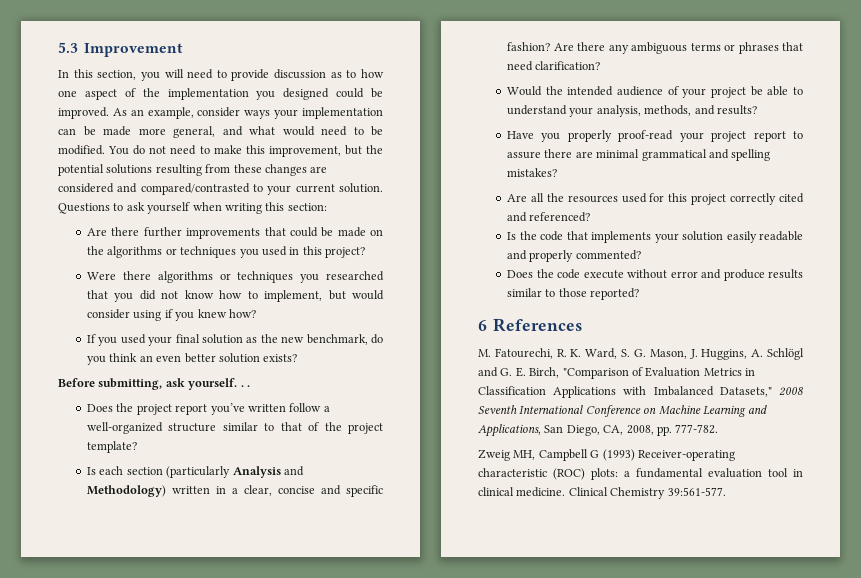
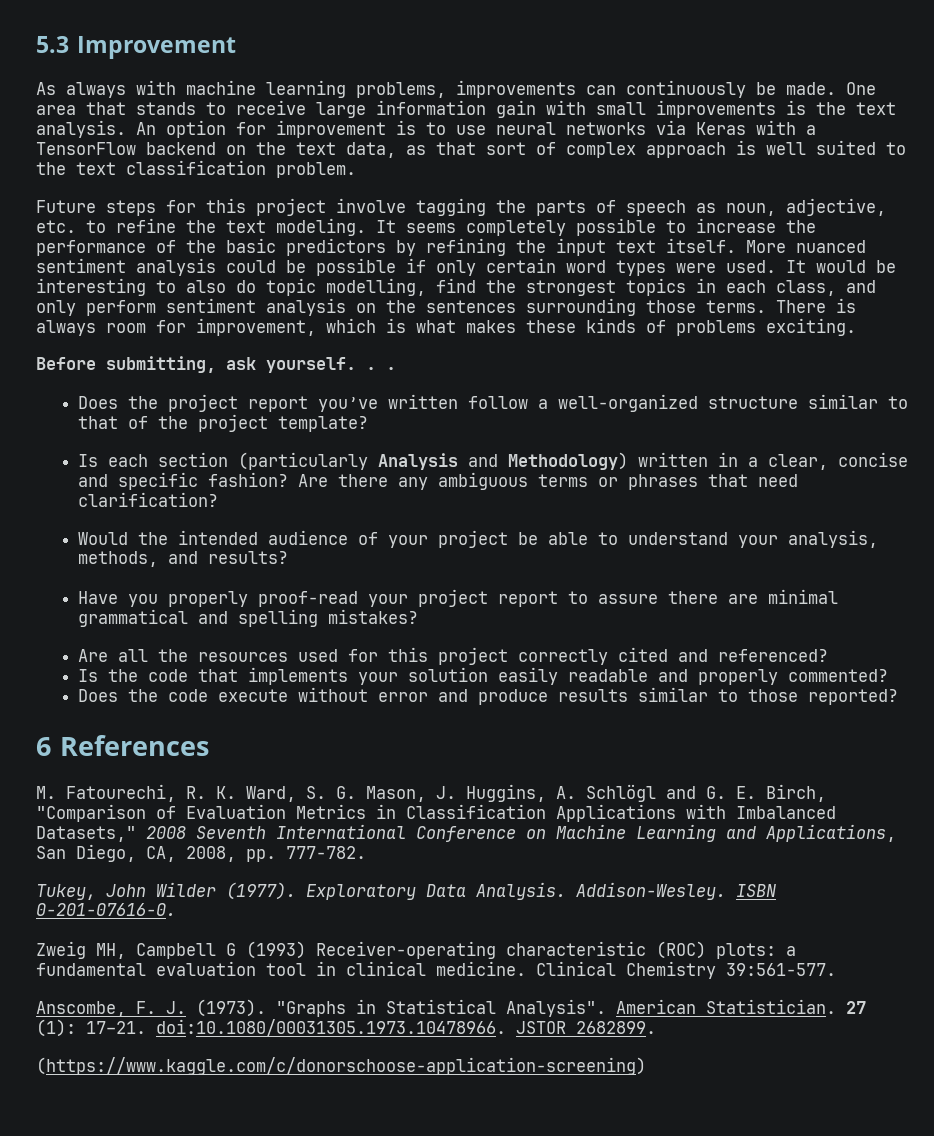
- In this section, you will need to provide discussion as to how one aspect of the implementation you designed could be improved. As an example, consider ways your implementation can be made more general, and what would need to be modified. You do not need to make this improvement, but the potential solutions resulting from these changes are considered and compared/contrasted to your current solution. Questions to ask yourself when writing this section:
- Are there further improvements that could be made on the algorithms or techniques you used in this project?
- Were there algorithms or techniques you researched that you did not know how to implement, but would consider using if you knew how?
- If you used your final solution as the new benchmark, do you think an even better solution exists?
+ As always with machine learning problems, improvements can continuously be made. One area that stands to receive large information gain with small improvements is the text analysis. An option for improvement is to use neural networks via Keras with a TensorFlow backend on the text data, as that sort of complex approach is well suited to the text classification problem.
+ Future steps for this project involve tagging the parts of speech as noun, adjective, etc. to refine the text modeling. It seems completely possible to increase the performance of the basic predictors by refining the input text itself. More nuanced sentiment analysis could be possible if only certain word types were used. It would be interesting to also do topic modelling, find the strongest topics in each class, and only perform sentiment analysis on the sentences surrounding those terms. There is always room for improvement, which is what makes these kinds of problems exciting.
+ Tukey, John Wilder (1977). Exploratory Data Analysis. Addison-Wesley. ISBN 0-201-07616-0.
+ Anscombe, F. J. (1973). "Graphs in Statistical Analysis". American Statistician. 27 (1): 17–21. doi:10.1080/00031305.1973.10478966. JSTOR 2682899.
+ (https://www.kaggle.com/c/donorschoose-application-screening)

